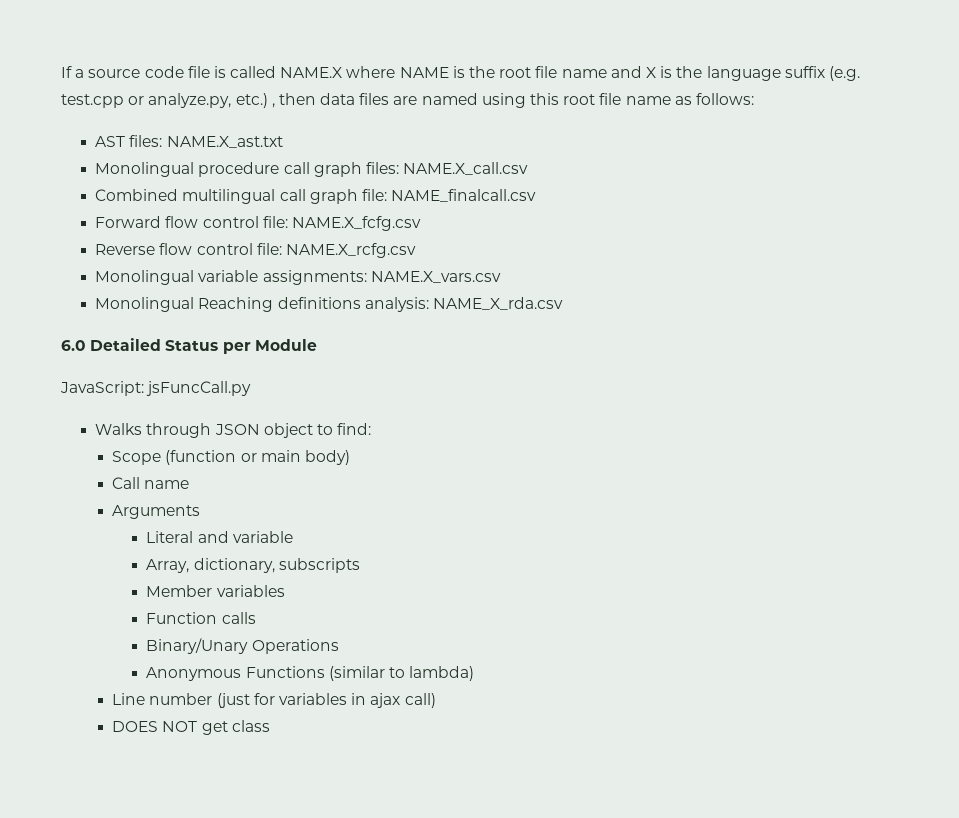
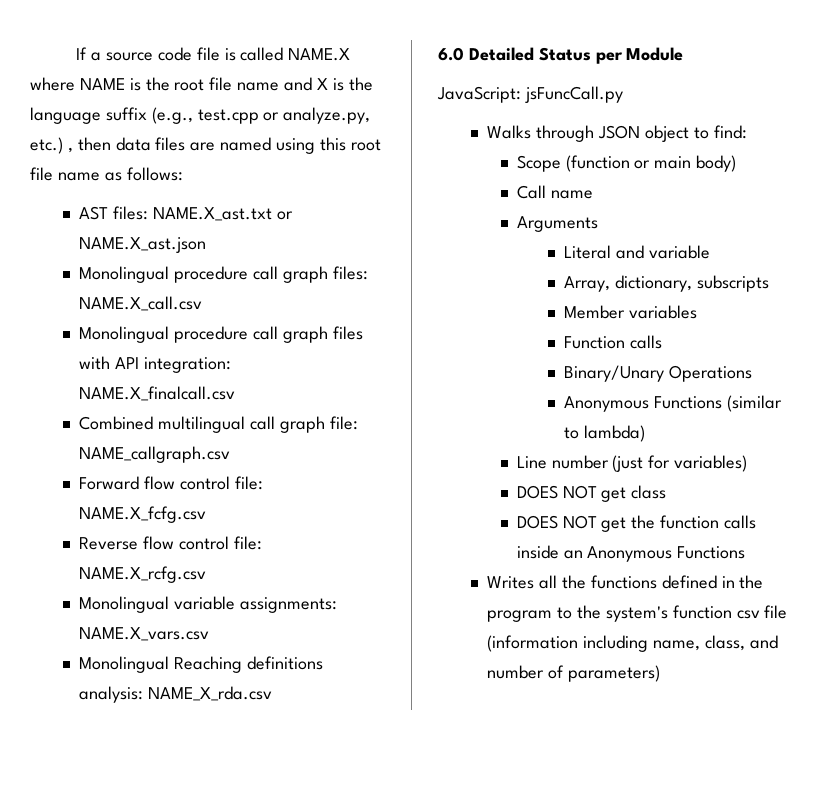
- If a source code file is called NAME.X where NAME is the root file name and X is the language suffix (e.g. test.cpp or analyze.py, etc.) , then data files are named using this root file name as follows:
+ If a source code file is called NAME.X where NAME is the root file name and X is the language suffix (e.g., test.cpp or analyze.py, etc.) , then data files are named using this root file name as follows:
- AST files: NAME.X_ast.txt
+ AST files: NAME.X_ast.txt or NAME.X_ast.json
+ Monolingual procedure call graph files with API integration: NAME.X_finalcall.csv
- Combined multilingual call graph file: NAME_finalcall.csv
+ Combined multilingual call graph file: NAME_callgraph.csv
- Line number (just for variables in ajax call)
+ Line number (just for variables)
+ DOES NOT get the function calls inside an Anonymous Functions
+ Writes all the functions defined in the program to the system's function csv file (information including name, class, and number of parameters)

